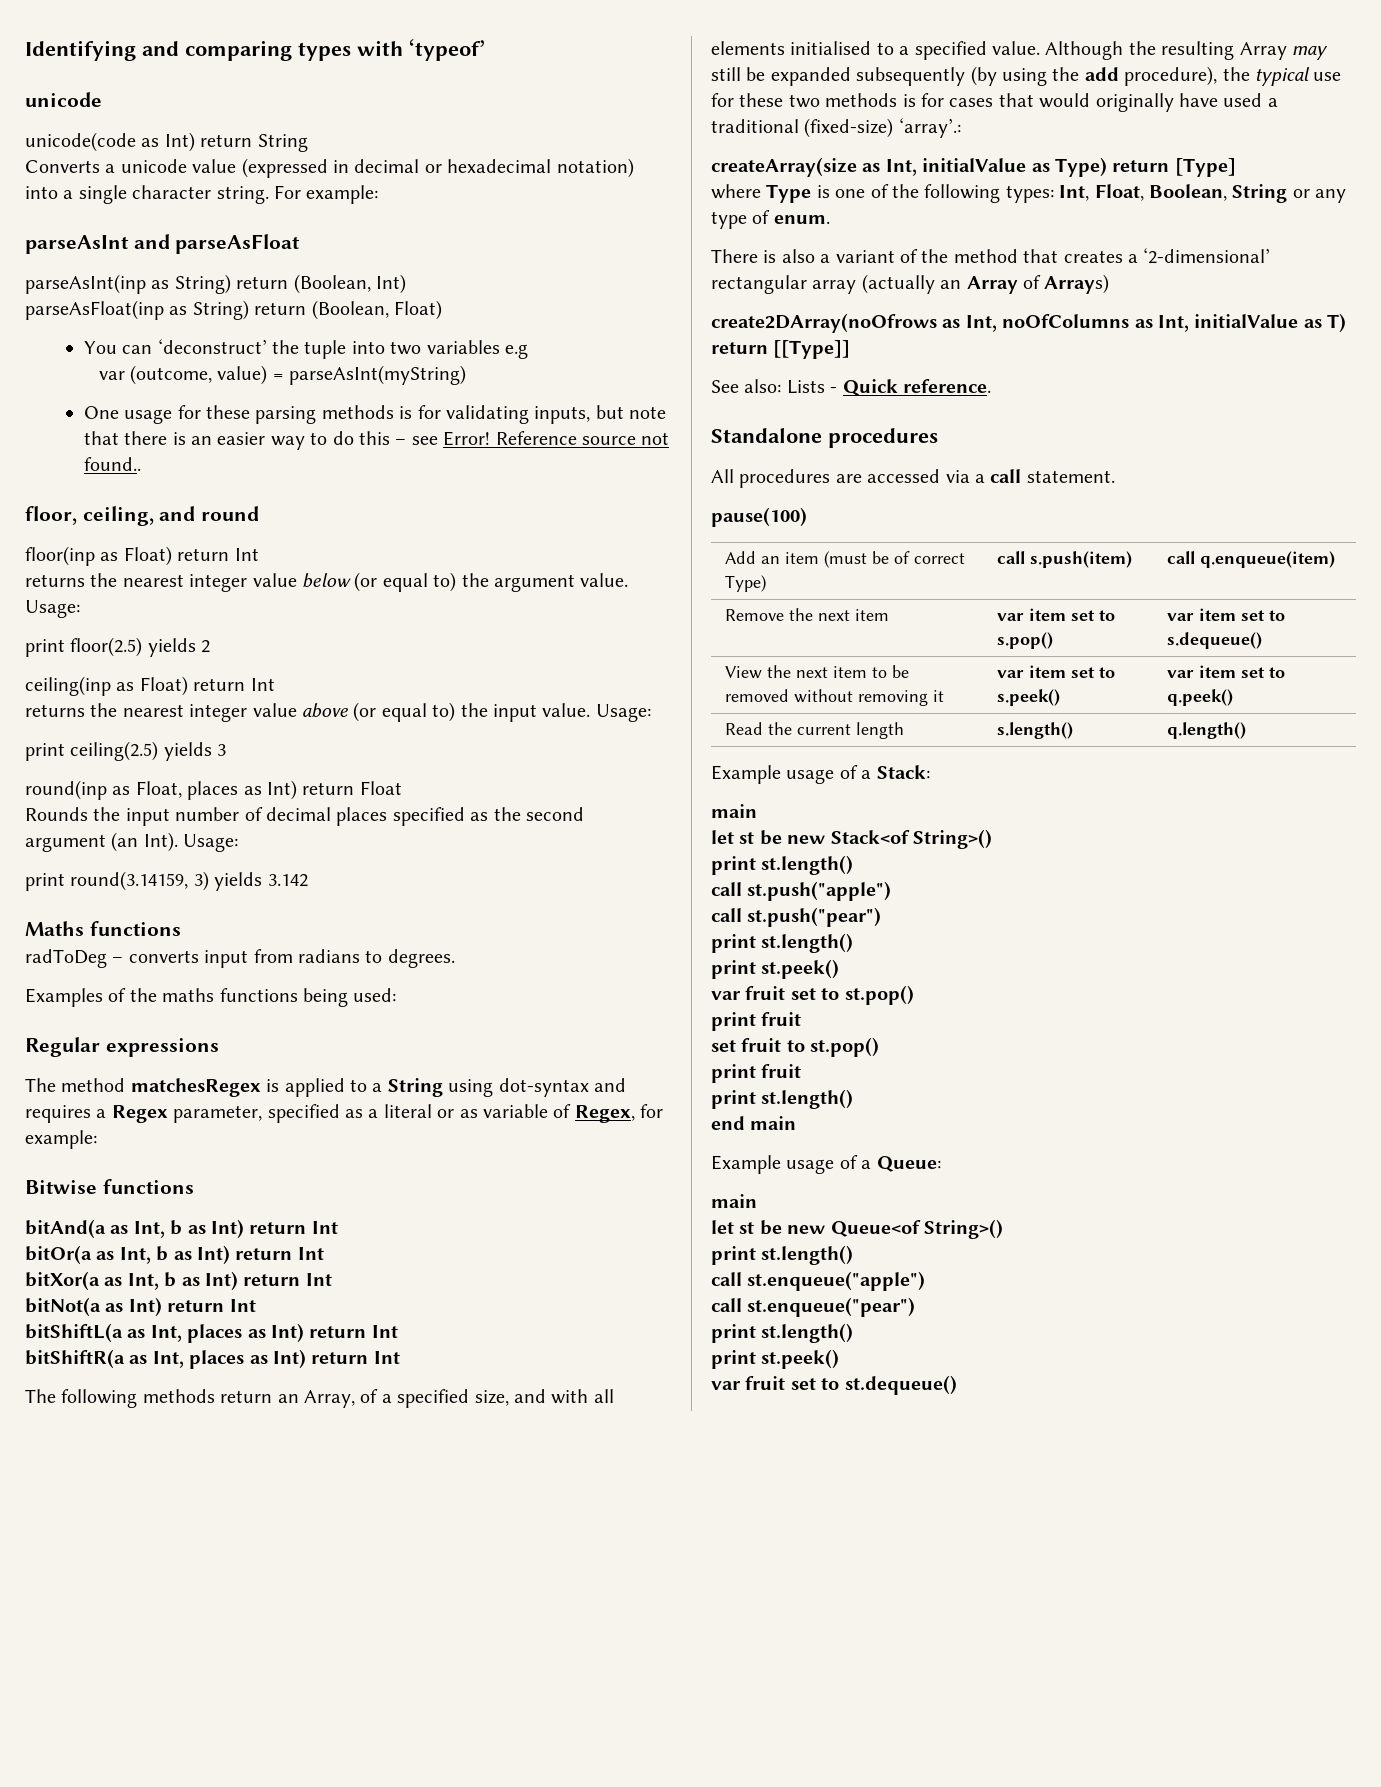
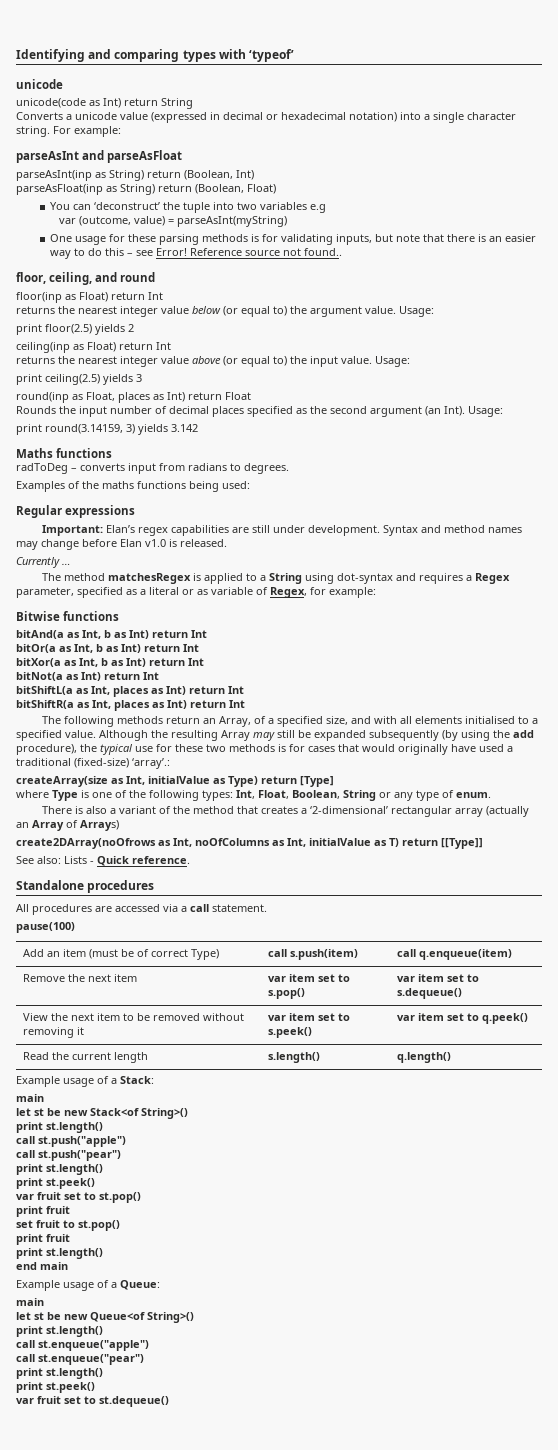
+ Important: Elan’s regex capabilities are still under development. Syntax and method names may change before Elan v1.0 is released.
+ Currently …

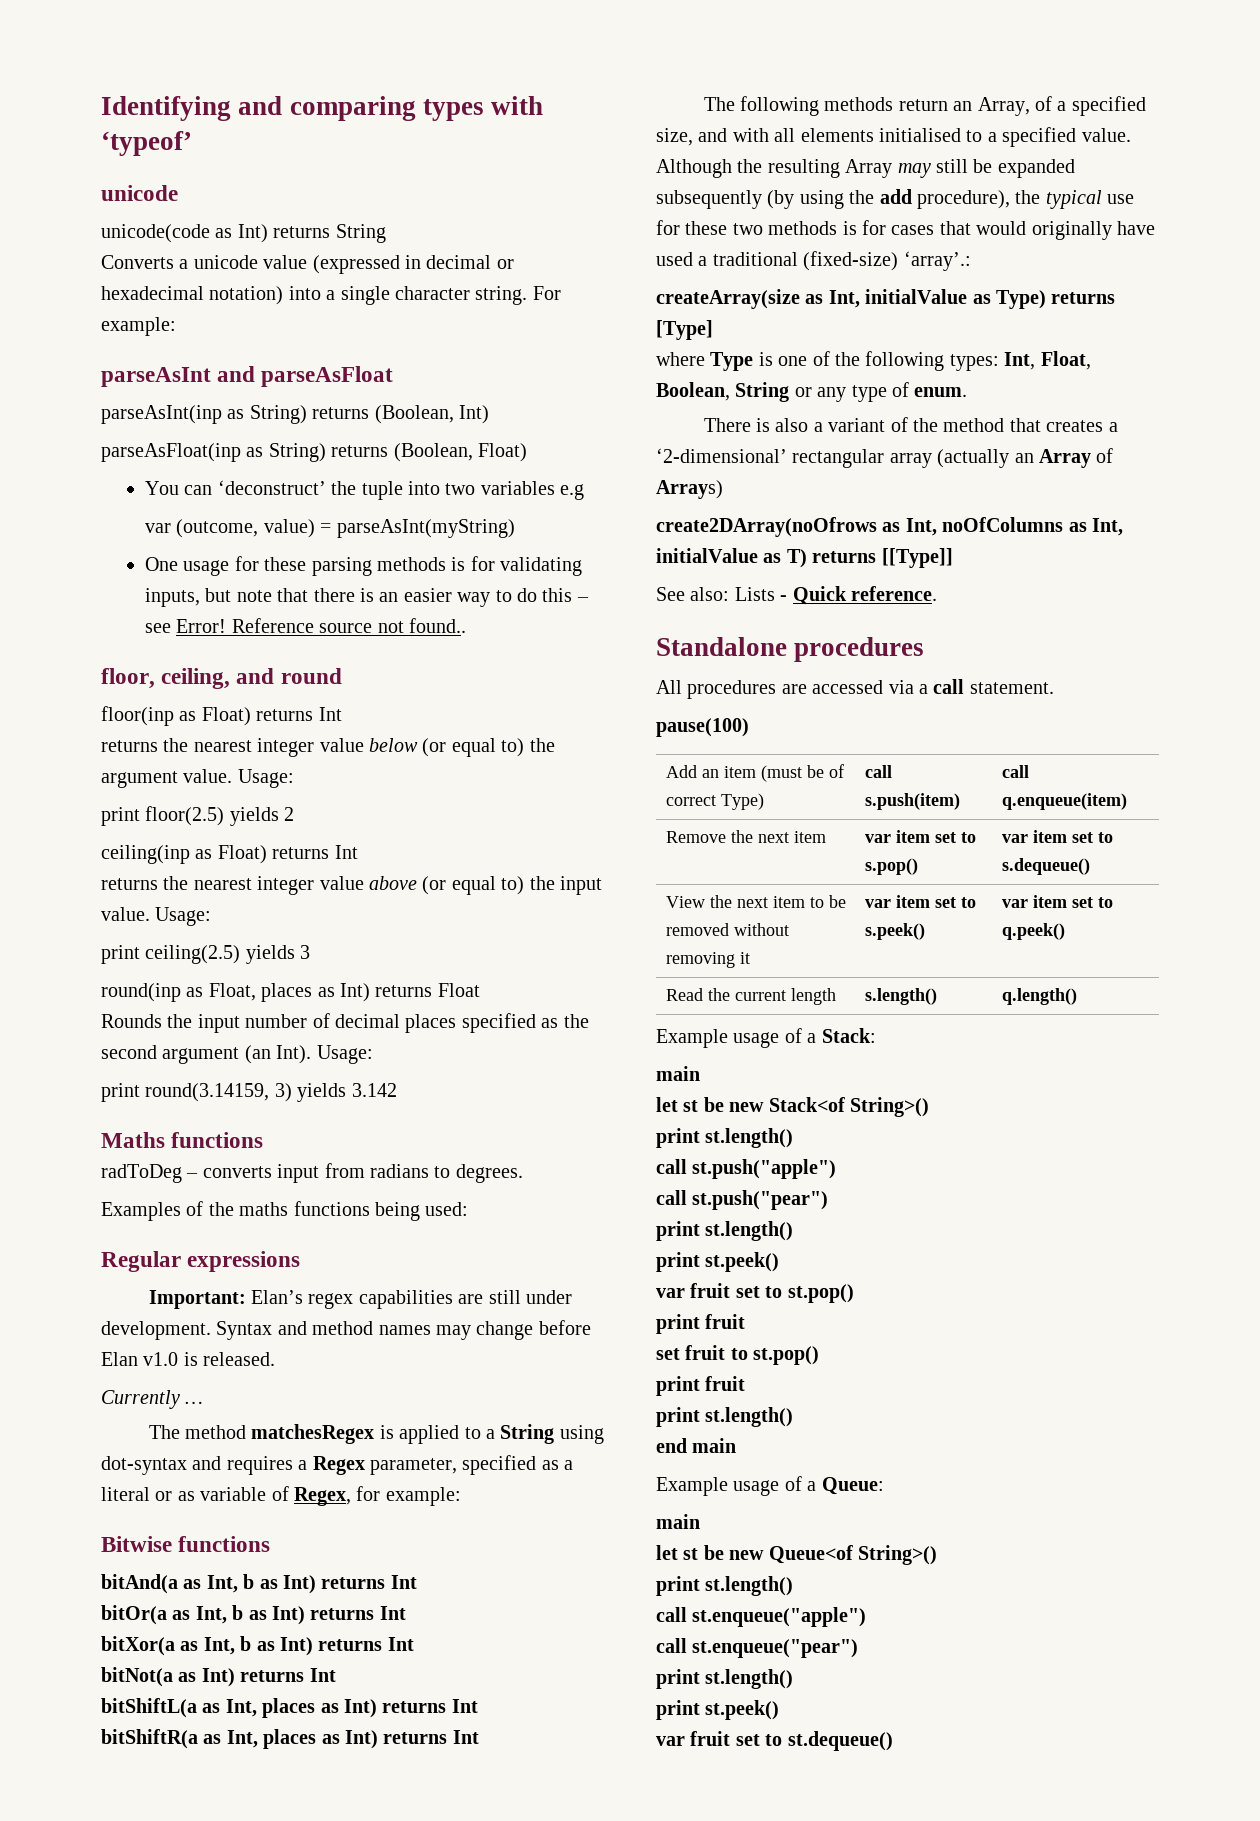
- unicode(code as Int) return String
+ unicode(code as Int) returns String
- parseAsInt(inp as String) return (Boolean, Int)
+ parseAsInt(inp as String) returns (Boolean, Int)
- parseAsFloat(inp as String) return (Boolean, Float)
+ parseAsFloat(inp as String) returns (Boolean, Float)
- floor(inp as Float) return Int
+ floor(inp as Float) returns Int
- ceiling(inp as Float) return Int
+ ceiling(inp as Float) returns Int
- round(inp as Float, places as Int) return Float
+ round(inp as Float, places as Int) returns Float
- bitAnd(a as Int, b as Int) return Int
+ bitAnd(a as Int, b as Int) returns Int
- bitOr(a as Int, b as Int) return Int
+ bitOr(a as Int, b as Int) returns Int
- bitXor(a as Int, b as Int) return Int
+ bitXor(a as Int, b as Int) returns Int
- bitNot(a as Int) return Int
+ bitNot(a as Int) returns Int
- bitShiftL(a as Int, places as Int) return Int
+ bitShiftL(a as Int, places as Int) returns Int
- bitShiftR(a as Int, places as Int) return Int
+ bitShiftR(a as Int, places as Int) returns Int
- createArray(size as Int, initialValue as Type) return [Type]
+ createArray(size as Int, initialValue as Type) returns [Type]
- create2DArray(noOfrows as Int, noOfColumns as Int, initialValue as T) return [[Type]]
+ create2DArray(noOfrows as Int, noOfColumns as Int, initialValue as T) returns [[Type]]

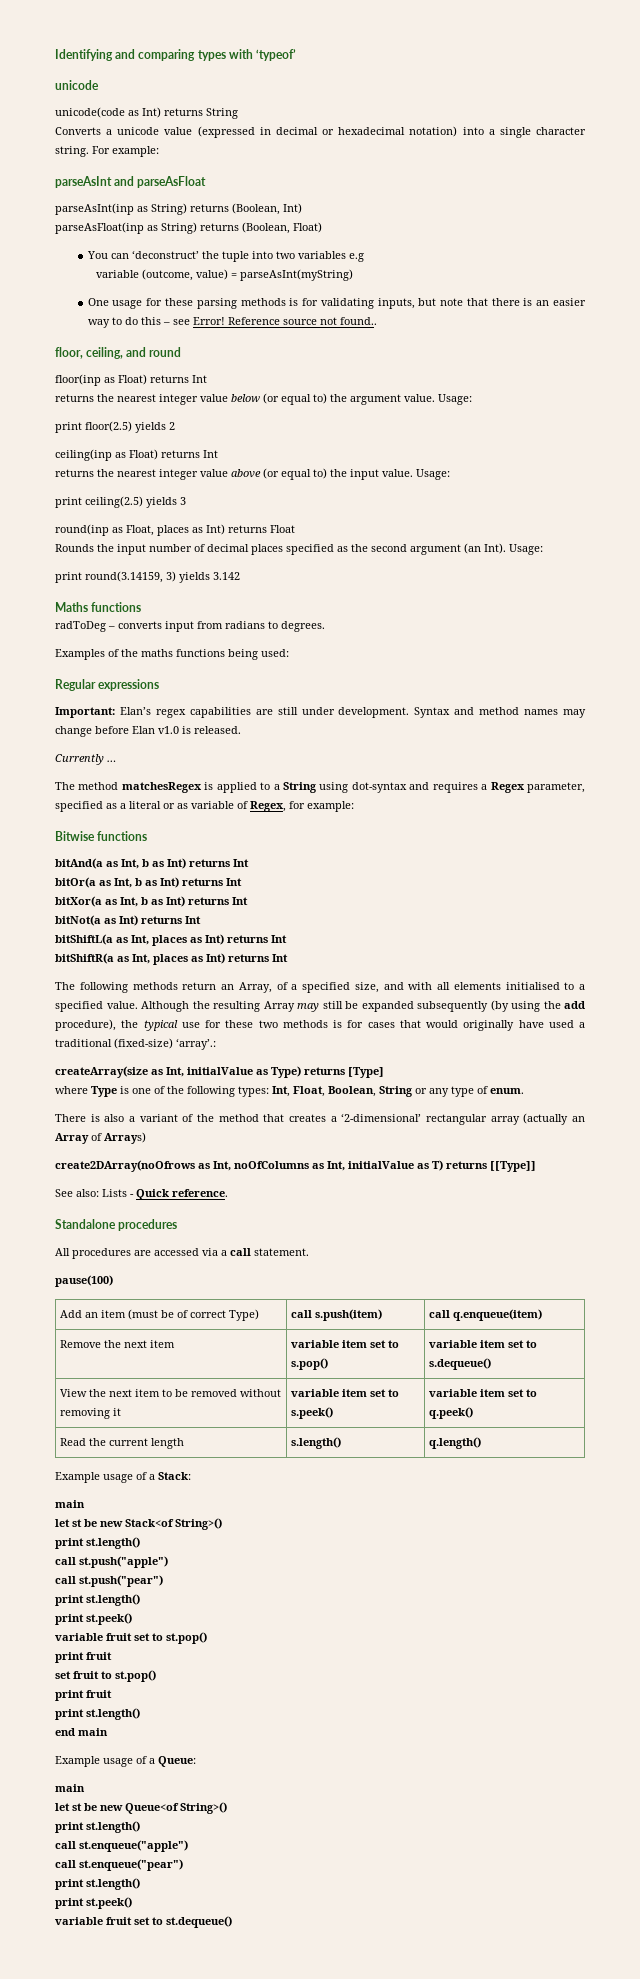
- var (outcome, value) = parseAsInt(myString)
+ variable (outcome, value) = parseAsInt(myString)
- Remove the next item | var item set to s.pop() | var item set to s.dequeue()
+ Remove the next item | variable item set to s.pop() | variable item set to s.dequeue()
- View the next item to be removed without removing it | var item set to s.peek() | var item set to q.peek()
+ View the next item to be removed without removing it | variable item set to s.peek() | variable item set to q.peek()
- var fruit set to st.pop()
+ variable fruit set to st.pop()
- var fruit set to st.dequeue()
+ variable fruit set to st.dequeue()

